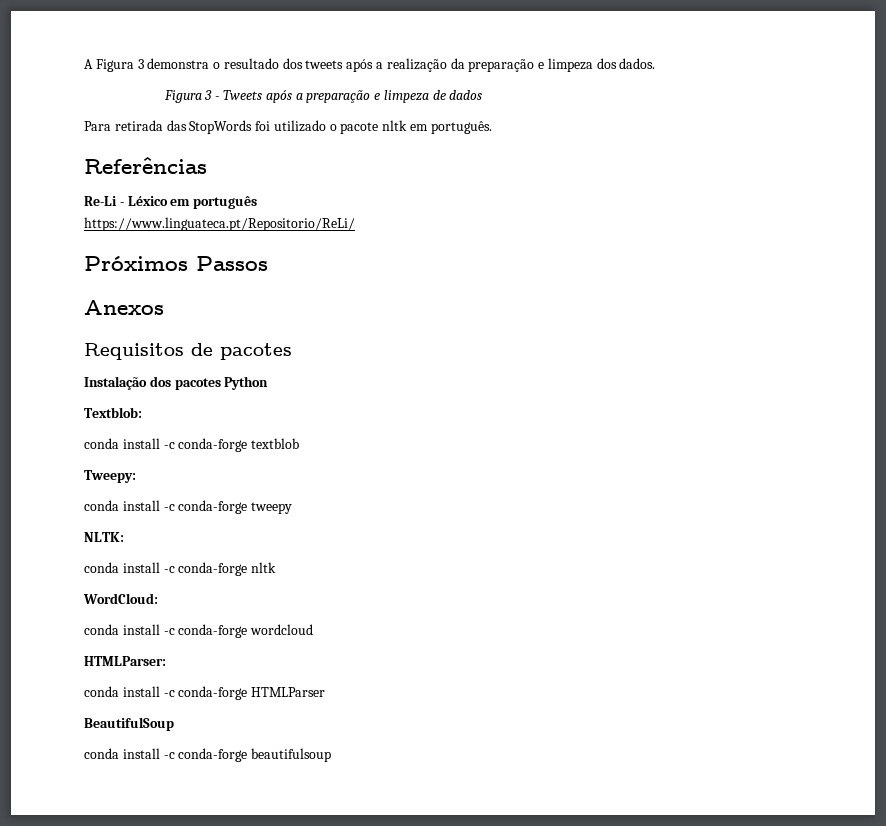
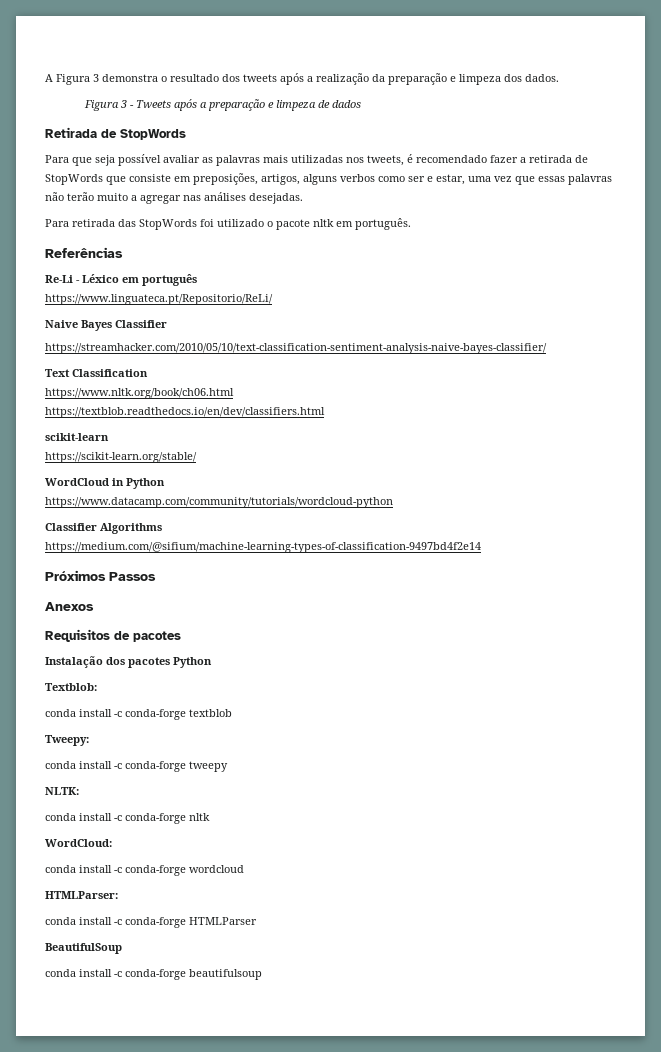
+ Retirada de StopWords
+ Para que seja possível avaliar as palavras mais utilizadas nos tweets, é recomendado fazer a retirada de StopWords que consiste em preposições, artigos, alguns verbos como ser e estar, uma vez que essas palavras não terão muito a agregar nas análises desejadas.
+ Naive Bayes Classifier
+ https://streamhacker.com/2010/05/10/text-classification-sentiment-analysis-naive-bayes-classifier/
+ Text Classification
+ https://www.nltk.org/book/ch06.html
+ https://textblob.readthedocs.io/en/dev/classifiers.html
+ scikit-learn
+ https://scikit-learn.org/stable/
+ WordCloud in Python
+ https://www.datacamp.com/community/tutorials/wordcloud-python
+ Classifier Algorithms
+ https://medium.com/@sifium/machine-learning-types-of-classification-9497bd4f2e14

